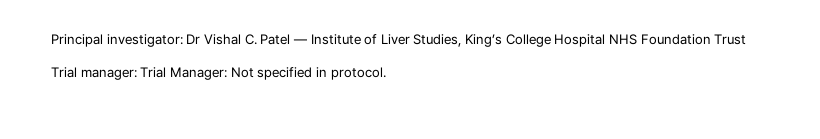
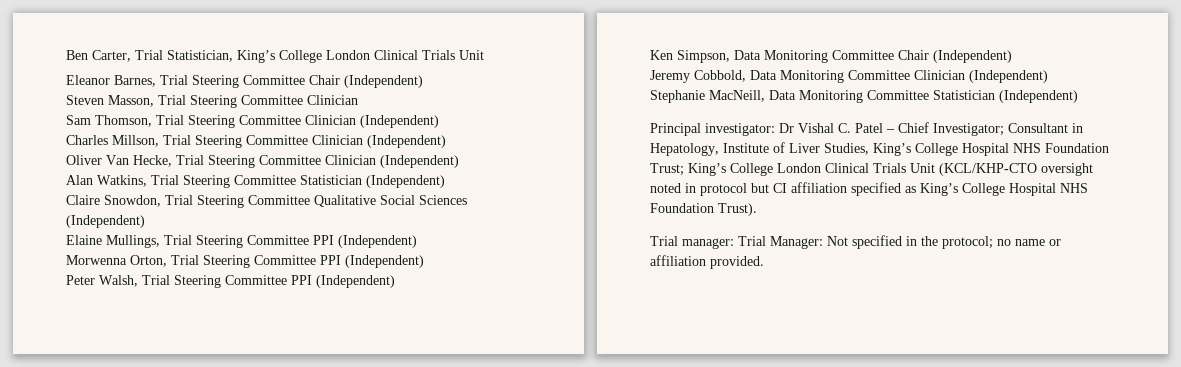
+ Ben Carter, Trial Statistician, King’s College London Clinical Trials Unit
+ Eleanor Barnes, Trial Steering Committee Chair (Independent)
+ Steven Masson, Trial Steering Committee Clinician
+ Sam Thomson, Trial Steering Committee Clinician (Independent)
+ Charles Millson, Trial Steering Committee Clinician (Independent)
+ Oliver Van Hecke, Trial Steering Committee Clinician (Independent)
+ Alan Watkins, Trial Steering Committee Statistician (Independent)
+ Claire Snowdon, Trial Steering Committee Qualitative Social Sciences (Independent)
+ Elaine Mullings, Trial Steering Committee PPI (Independent)
+ Morwenna Orton, Trial Steering Committee PPI (Independent)
+ Peter Walsh, Trial Steering Committee PPI (Independent)
+ Ken Simpson, Data Monitoring Committee Chair (Independent)
+ Jeremy Cobbold, Data Monitoring Committee Clinician (Independent)
+ Stephanie MacNeill, Data Monitoring Committee Statistician (Independent)
- Principal investigator: Dr Vishal C. Patel — Institute of Liver Studies, King’s College Hospital NHS Foundation Trust
+ Principal investigator: Dr Vishal C. Patel – Chief Investigator; Consultant in Hepatology, Institute of Liver Studies, King’s College Hospital NHS Foundation Trust; King’s College London Clinical Trials Unit (KCL/KHP-CTO oversight noted in protocol but CI affiliation specified as King’s College Hospital NHS Foundation Trust).
- Trial manager: Trial Manager: Not specified in protocol.
+ Trial manager: Trial Manager: Not specified in the protocol; no name or affiliation provided.

